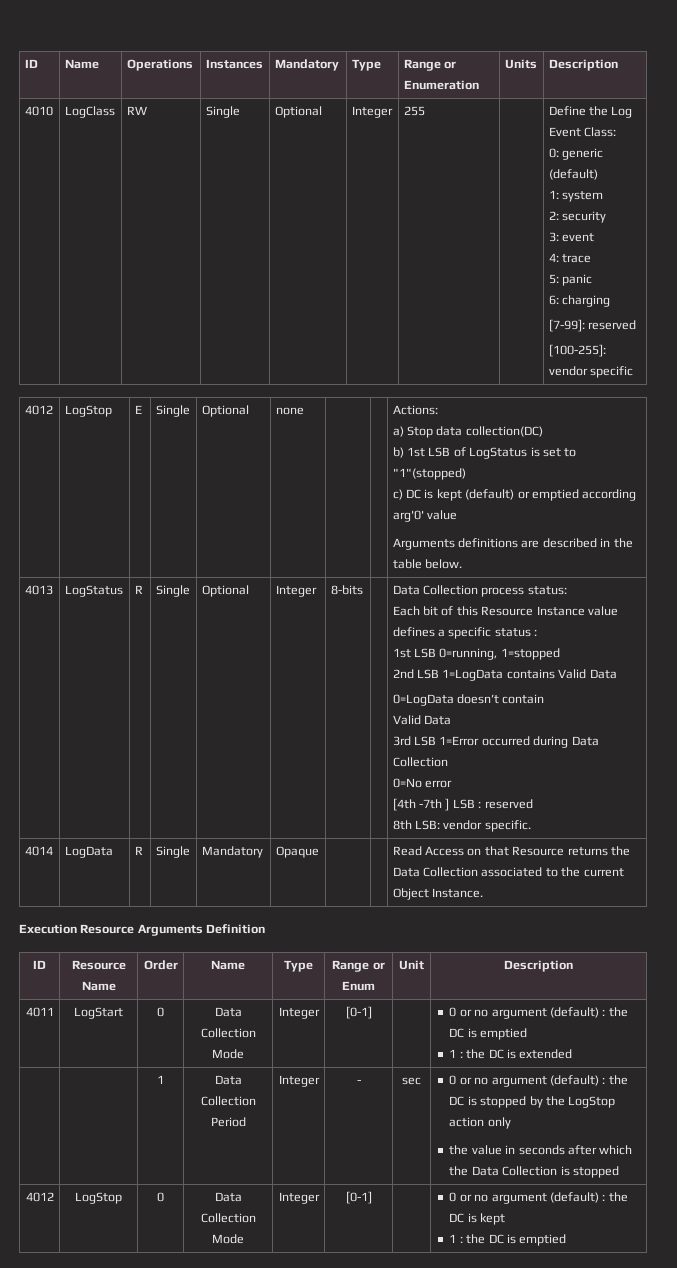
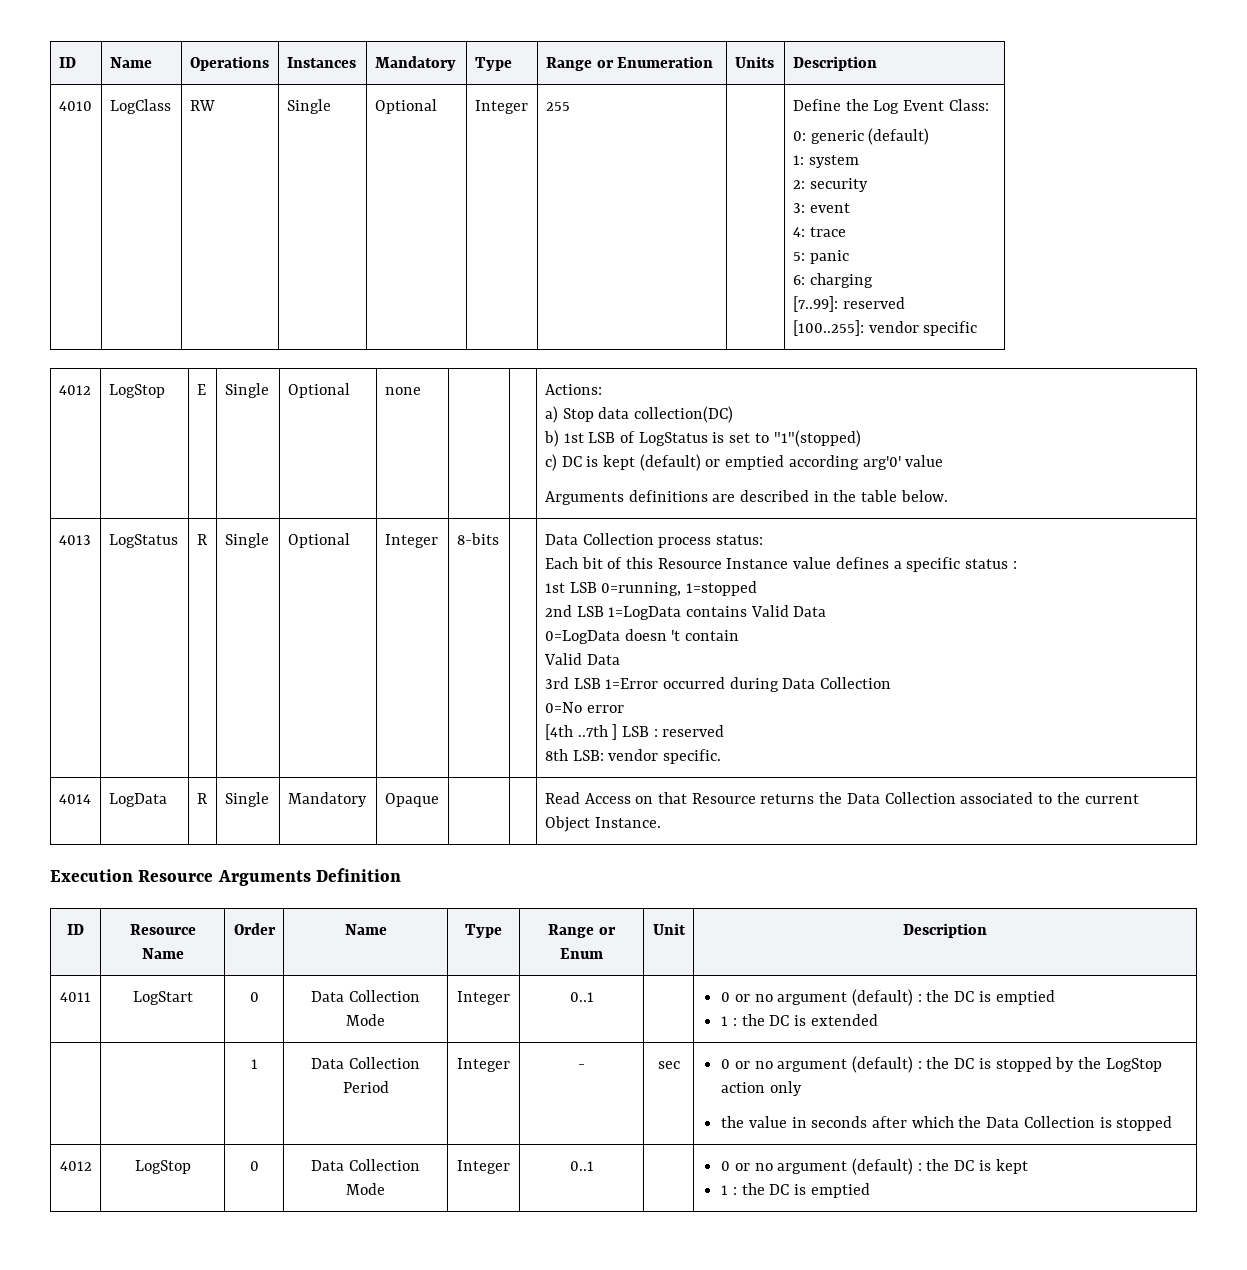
  4010 | LogClass | RW | Single | Optional | Integer | 255 | | Define the Log Event Class:
  0: generic (default)
  1: system
  2: security
  3: event
  4: trace
  5: panic
  6: charging
- [7-99]: reserved
- [100-255]: vendor specific
+ [7..99]: reserved
+ [100..255]: vendor specific
- 0=LogData doesn’t contain
+ 0=LogData doesn 't contain
- [4th -7th ] LSB : reserved
+ [4th ..7th ] LSB : reserved
- 4011 | LogStart | 0 | Data Collection Mode | Integer | [0-1] | | 0 or no argument (default) : the DC is emptied
+ 4011 | LogStart | 0 | Data Collection Mode | Integer | 0..1 | | 0 or no argument (default) : the DC is emptied
- 4012 | LogStop | 0 | Data Collection Mode | Integer | [0-1] | | 0 or no argument (default) : the DC is kept
+ 4012 | LogStop | 0 | Data Collection Mode | Integer | 0..1 | | 0 or no argument (default) : the DC is kept

